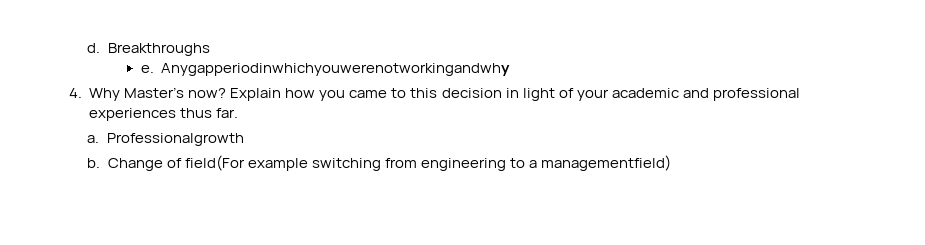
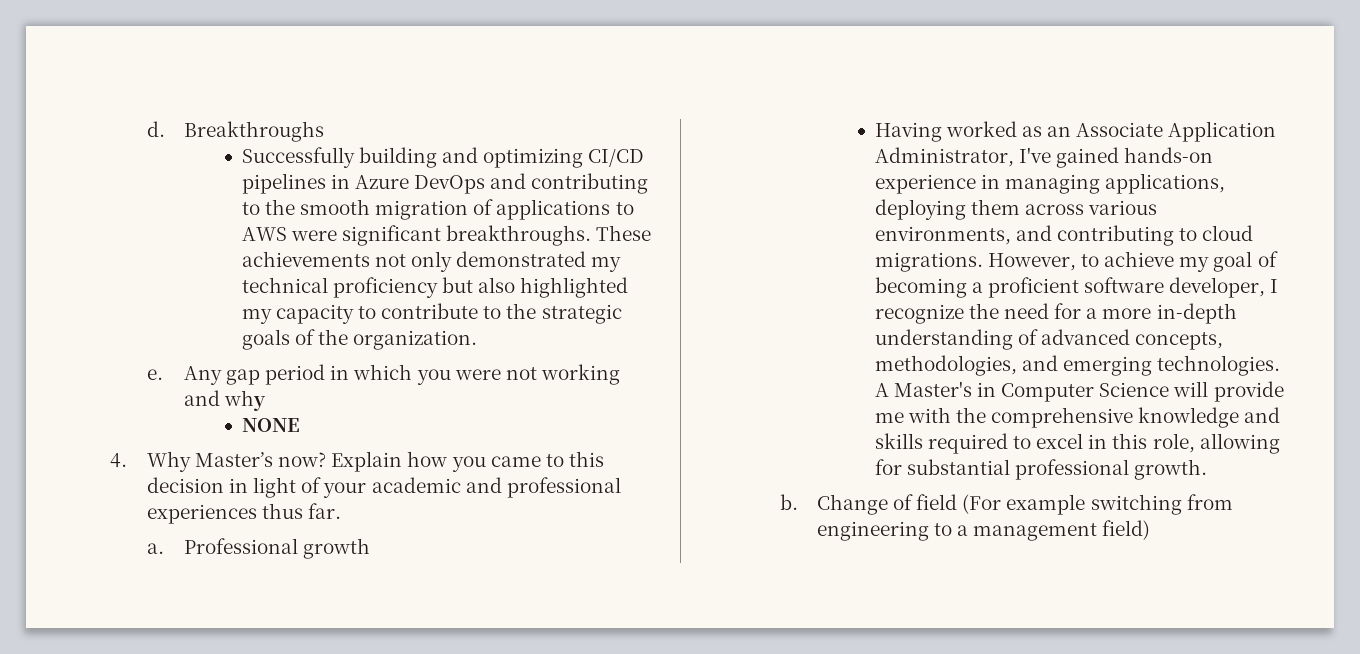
- e. Anygapperiodinwhichyouwerenotworkingandwhy
+ Successfully building and optimizing CI/CD pipelines in Azure DevOps and contributing to the smooth migration of applications to AWS were significant breakthroughs. These achievements not only demonstrated my technical proficiency but also highlighted my capacity to contribute to the strategic goals of the organization.
+ e. Any gap period in which you were not working and why
+ NONE
- Professionalgrowth
+ Professional growth
+ Having worked as an Associate Application Administrator, I've gained hands-on experience in managing applications, deploying them across various environments, and contributing to cloud migrations. However, to achieve my goal of becoming a proficient software developer, I recognize the need for a more in-depth understanding of advanced concepts, methodologies, and emerging technologies. A Master's in Computer Science will provide me with the comprehensive knowledge and skills required to excel in this role, allowing for substantial professional growth.
- Change of field(For example switching from engineering to a managementfield)
+ Change of field (For example switching from engineering to a management field)

